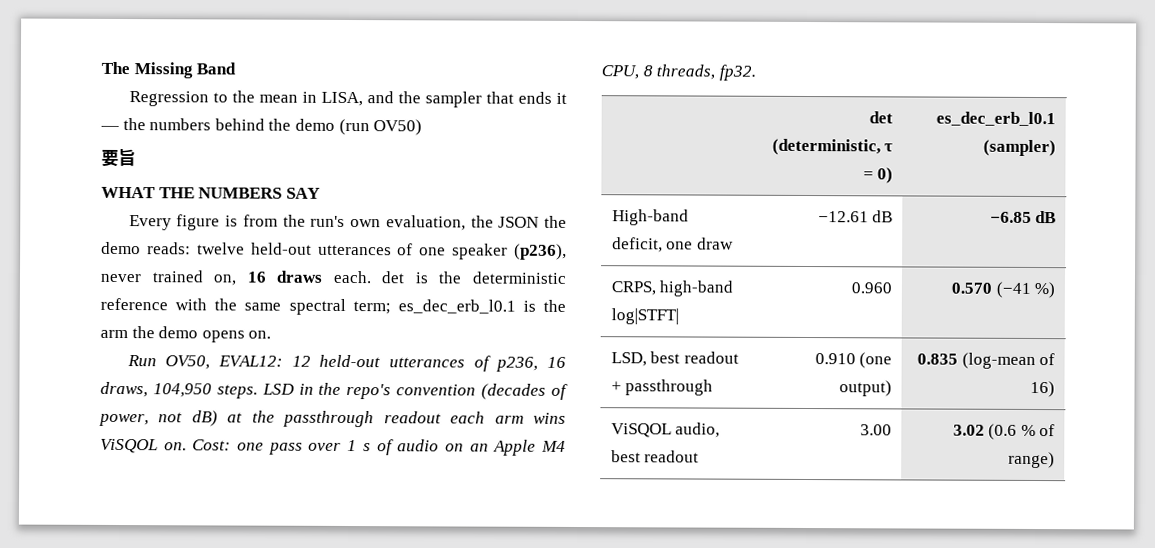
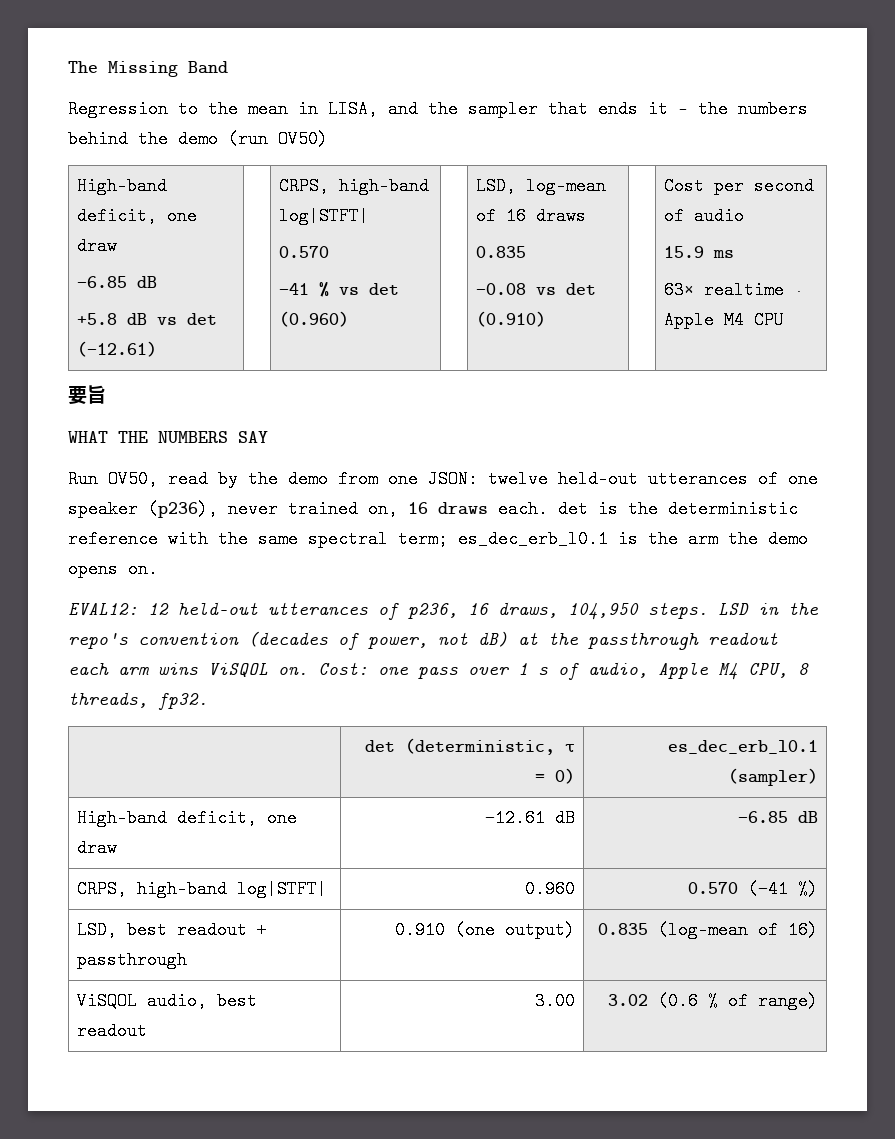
  Regression to the mean in LISA, and the sampler that ends it — the numbers behind the demo (run OV50)
+ High-band deficit, one draw
+ −6.85 dB
+ +5.8 dB vs det (−12.61) | | CRPS, high-band log|STFT|
+ 0.570
+ −41 % vs det (0.960) | | LSD, log-mean of 16 draws
+ 0.835
+ −0.08 vs det (0.910) | | Cost per second of audio
+ 15.9 ms
+ 63× realtime · Apple M4 CPU
- Every figure is from the run's own evaluation, the JSON the demo reads: twelve held-out utterances of one speaker (p236), never trained on, 16 draws each. det is the deterministic reference with the same spectral term; es_dec_erb_l0.1 is the arm the demo opens on.
+ Run OV50, read by the demo from one JSON: twelve held-out utterances of one speaker (p236), never trained on, 16 draws each. det is the deterministic reference with the same spectral term; es_dec_erb_l0.1 is the arm the demo opens on.
- Run OV50, EVAL12: 12 held-out utterances of p236, 16 draws, 104,950 steps.
+ EVAL12: 12 held-out utterances of p236, 16 draws, 104,950 steps.
- Cost: one pass over 1 s of audio on an Apple M4 CPU, 8 threads, fp32.
+ Cost: one pass over 1 s of audio, Apple M4 CPU, 8 threads, fp32.

